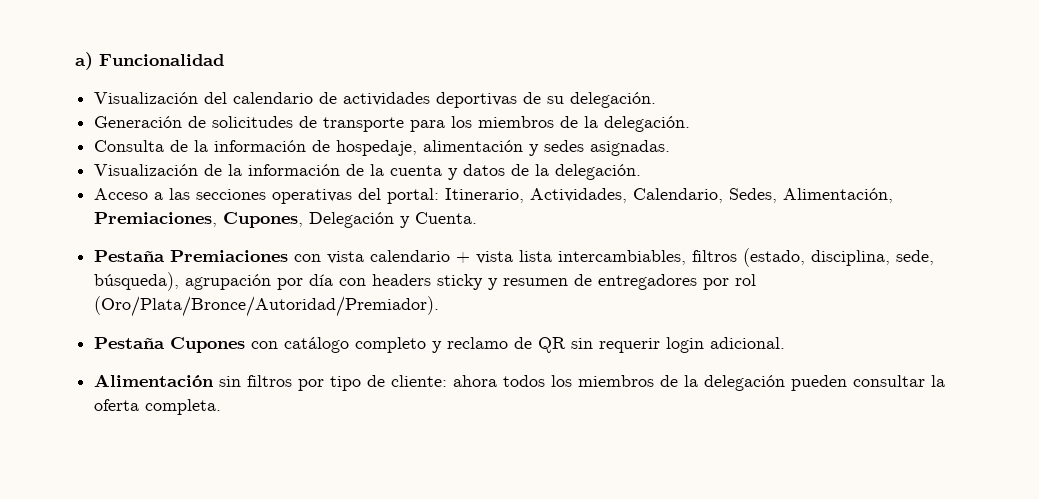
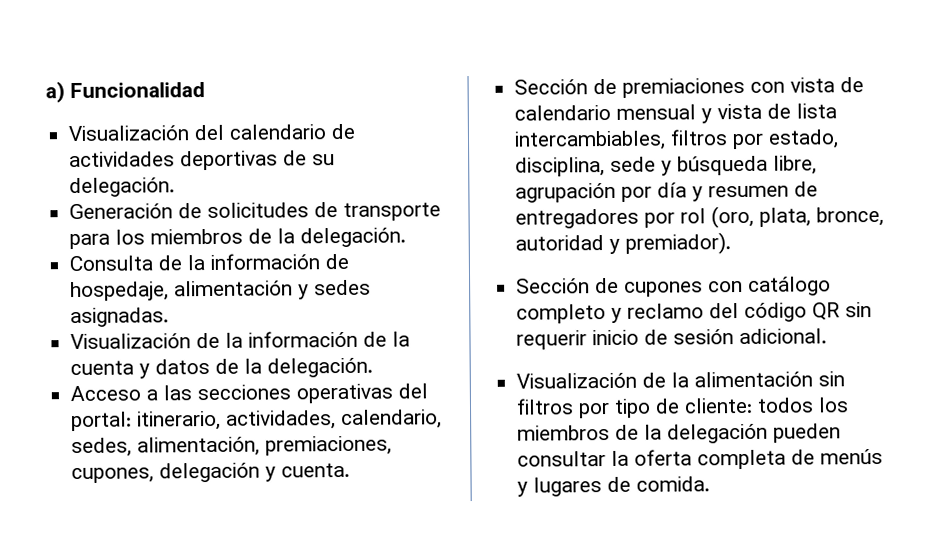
- Acceso a las secciones operativas del portal: Itinerario, Actividades, Calendario, Sedes, Alimentación, Premiaciones, Cupones, Delegación y Cuenta.
- Pestaña Premiaciones con vista calendario + vista lista intercambiables, filtros (estado, disciplina, sede, búsqueda), agrupación por día con headers sticky y resumen de entregadores por rol (Oro/Plata/Bronce/Autoridad/Premiador).
- Pestaña Cupones con catálogo completo y reclamo de QR sin requerir login adicional.
- Alimentación sin filtros por tipo de cliente: ahora todos los miembros de la delegación pueden consultar la oferta completa.
+ Acceso a las secciones operativas del portal: itinerario, actividades, calendario, sedes, alimentación, premiaciones, cupones, delegación y cuenta.
+ Sección de premiaciones con vista de calendario mensual y vista de lista intercambiables, filtros por estado, disciplina, sede y búsqueda libre, agrupación por día y resumen de entregadores por rol (oro, plata, bronce, autoridad y premiador).
+ Sección de cupones con catálogo completo y reclamo del código QR sin requerir inicio de sesión adicional.
+ Visualización de la alimentación sin filtros por tipo de cliente: todos los miembros de la delegación pueden consultar la oferta completa de menús y lugares de comida.

